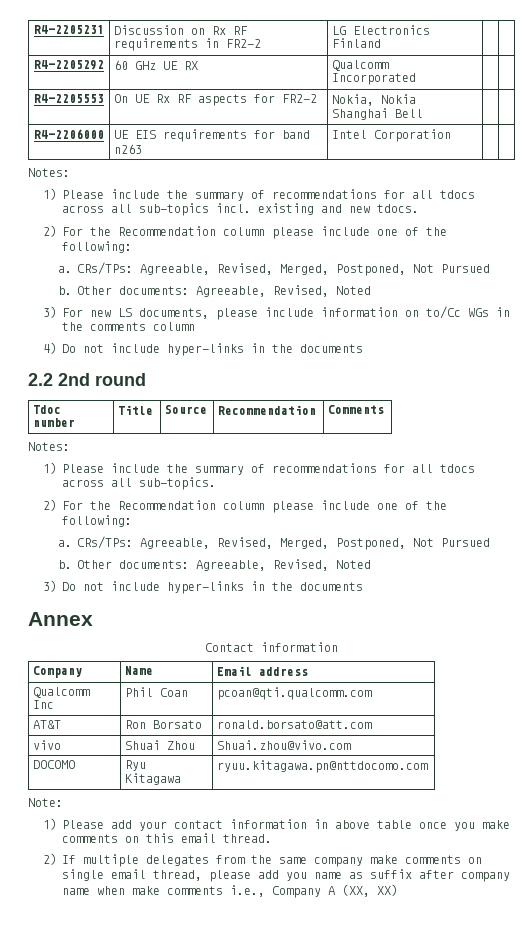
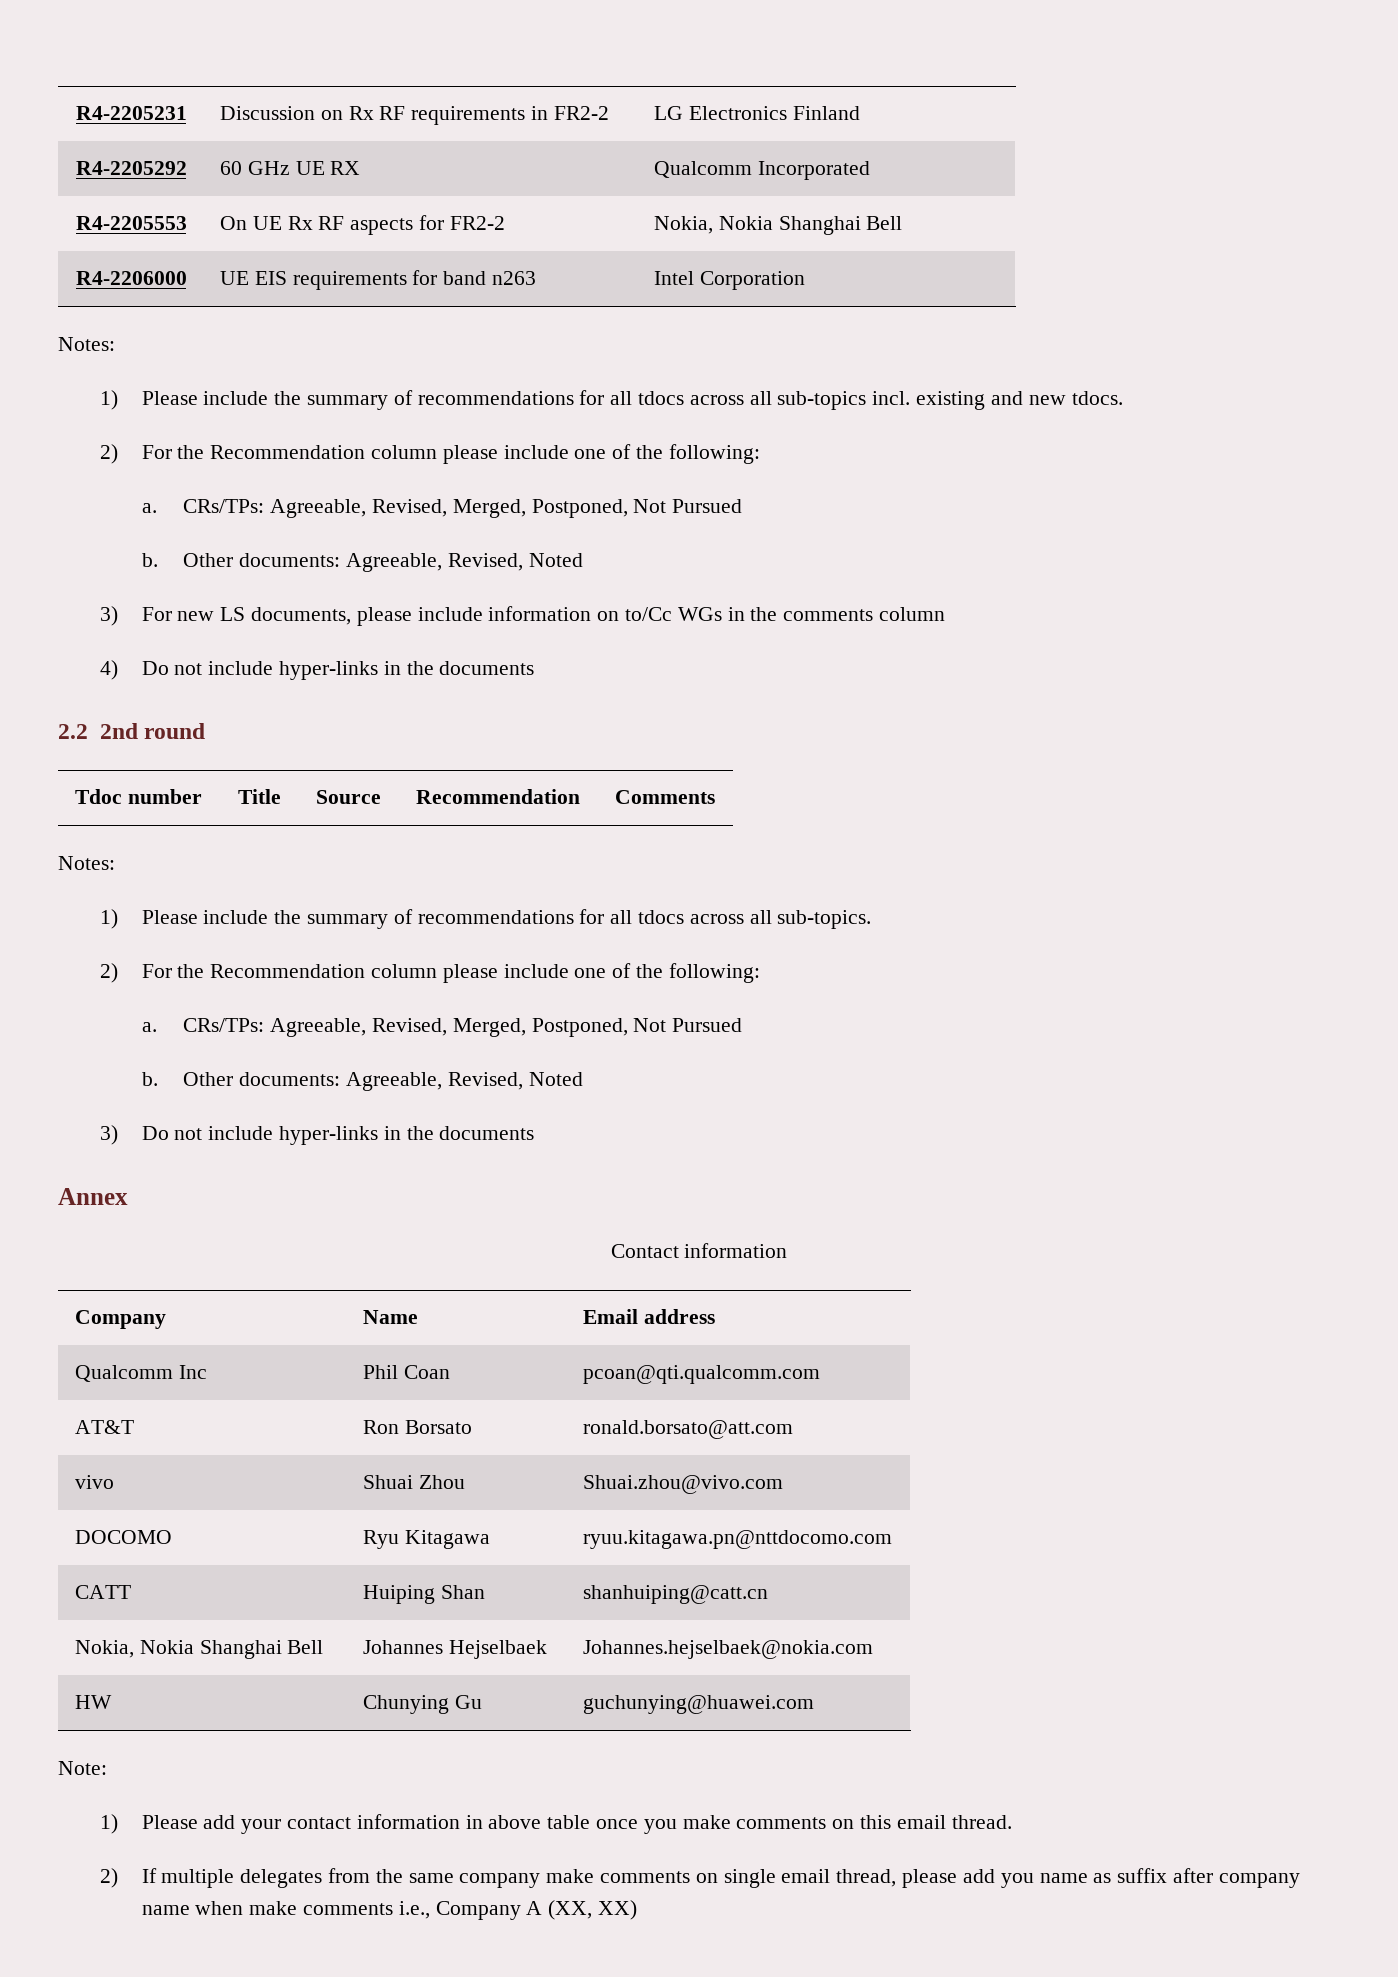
+ CATT | Huiping Shan | shanhuiping@catt.cn
+ Nokia, Nokia Shanghai Bell | Johannes Hejselbaek | Johannes.hejselbaek@nokia.com
+ HW | Chunying Gu | guchunying@huawei.com

